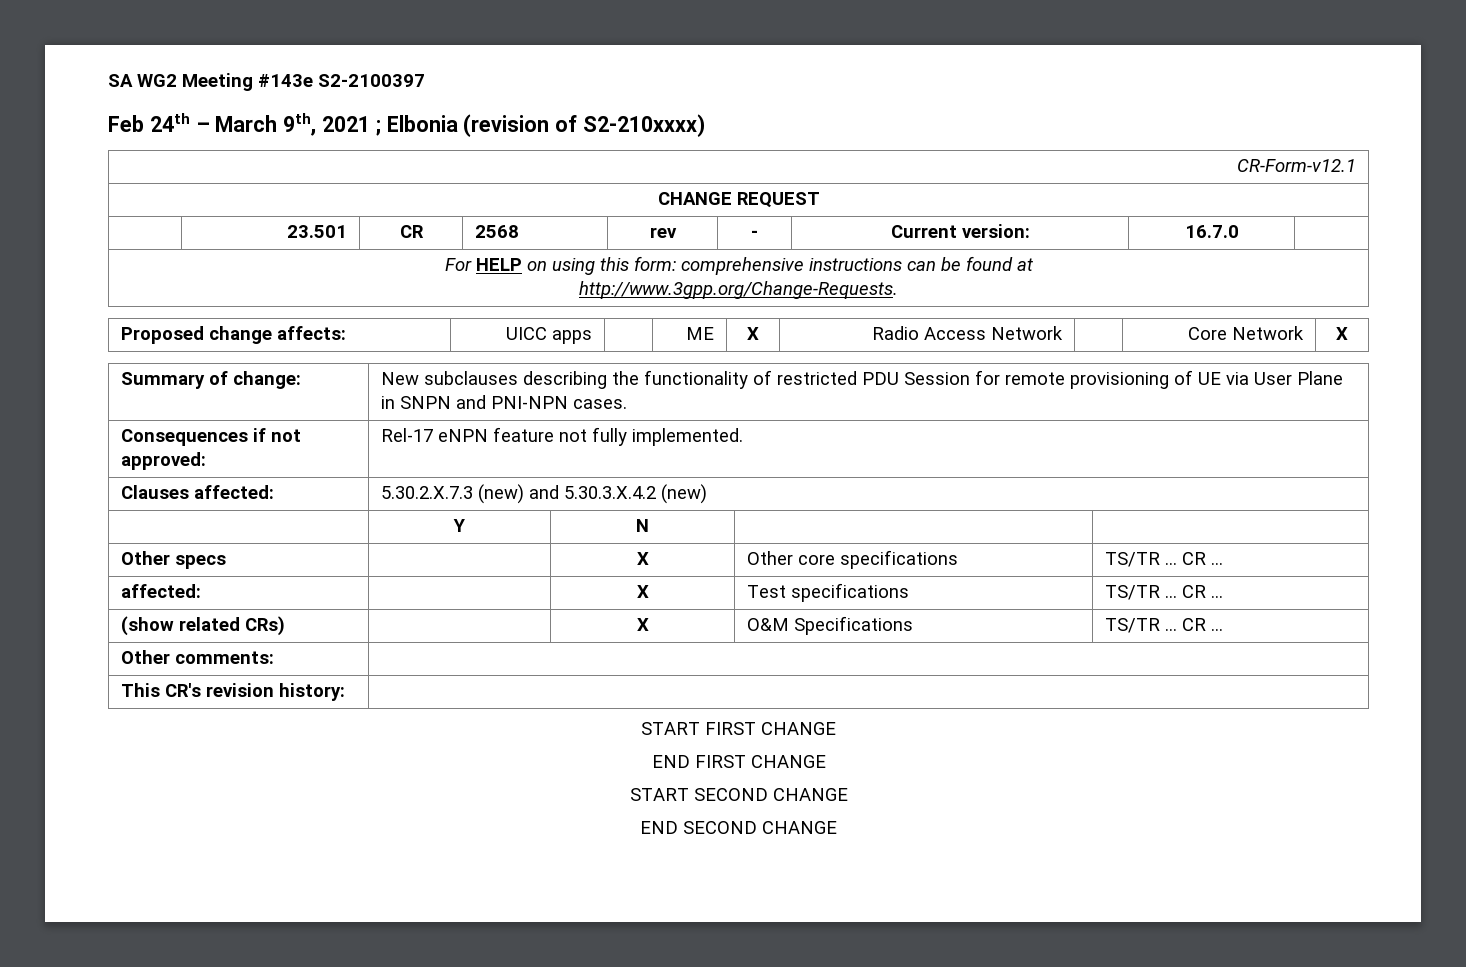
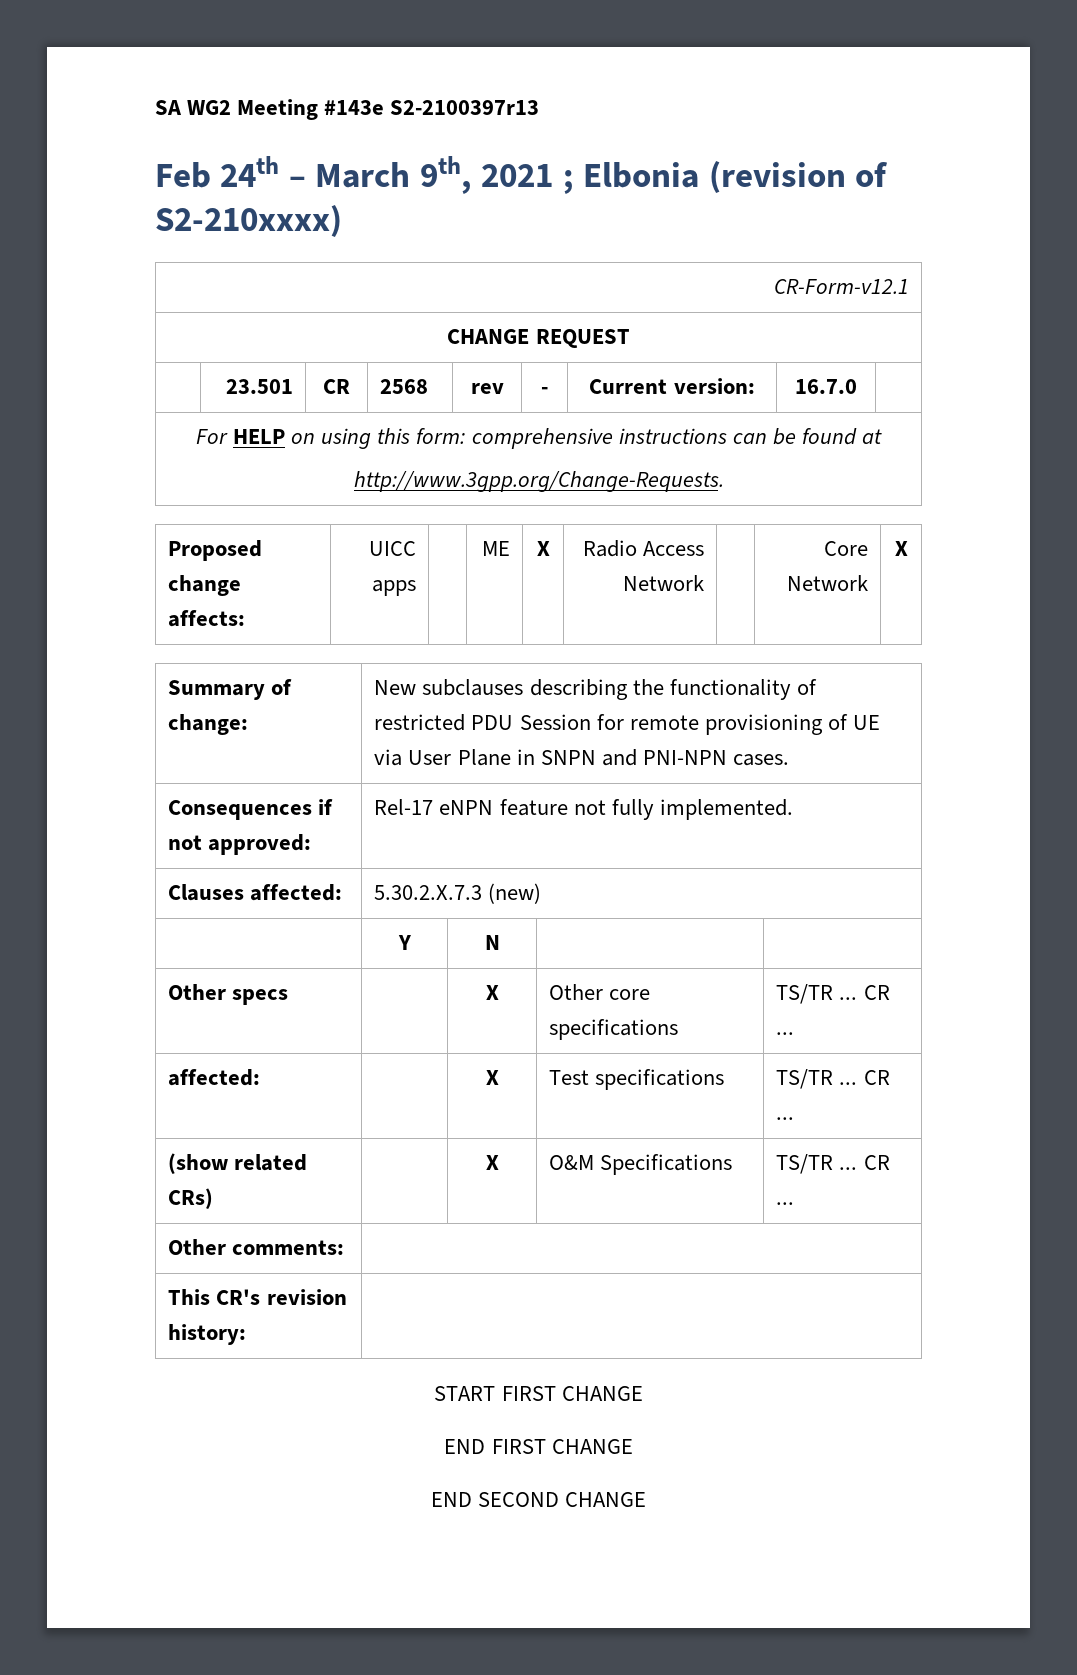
- SA WG2 Meeting #143e S2-2100397
+ SA WG2 Meeting #143e S2-2100397r13
- Clauses affected: | 5.30.2.X.7.3 (new) and 5.30.3.X.4.2 (new)
+ Clauses affected: | 5.30.2.X.7.3 (new)
- START SECOND CHANGE

